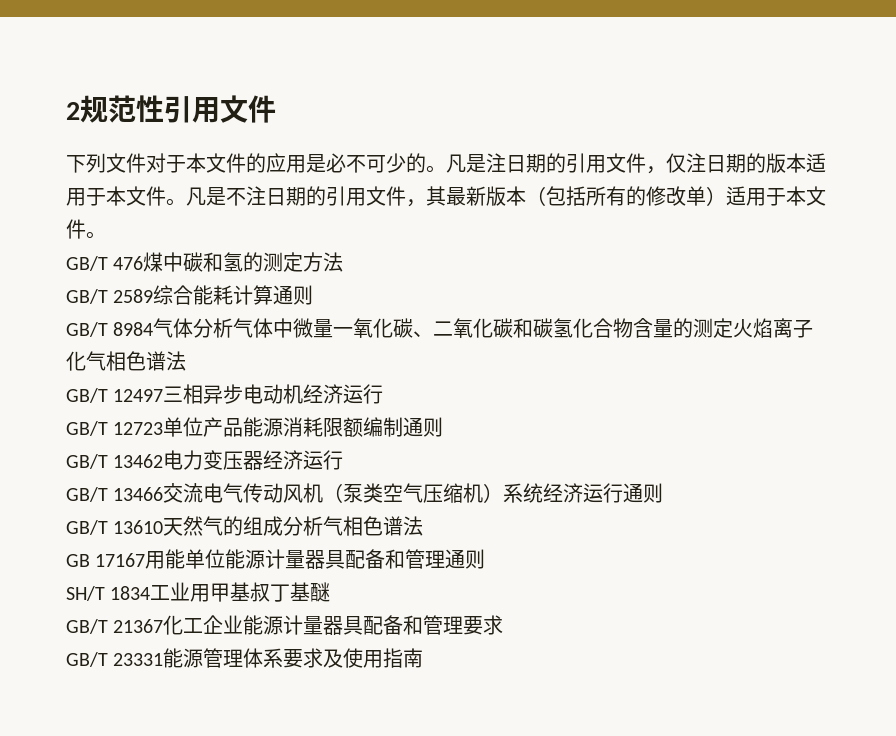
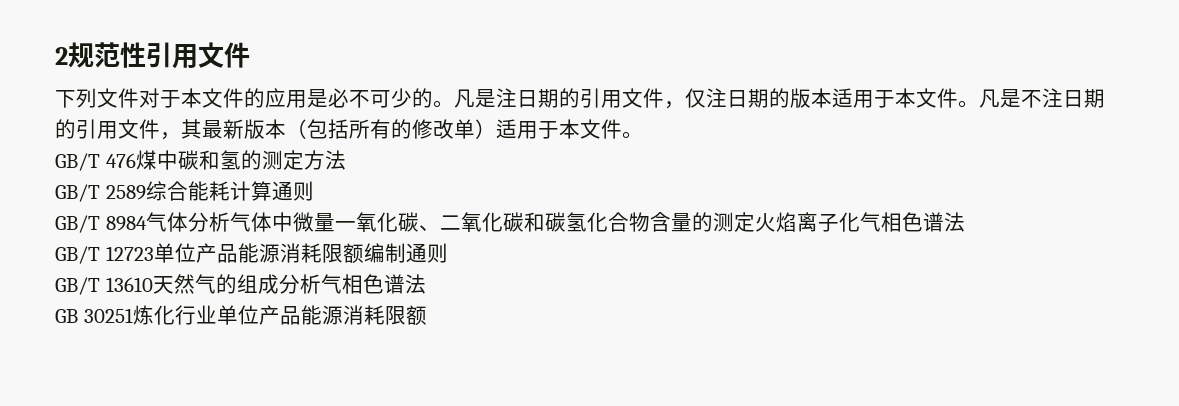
- GB/T 12497三相异步电动机经济运行
- GB/T 13462电力变压器经济运行
- GB/T 13466交流电气传动风机（泵类空气压缩机）系统经济运行通则
- GB 17167用能单位能源计量器具配备和管理通则
- SH/T 1834工业用甲基叔丁基醚
- GB/T 21367化工企业能源计量器具配备和管理要求
- GB/T 23331能源管理体系要求及使用指南
+ GB 30251炼化行业单位产品能源消耗限额

